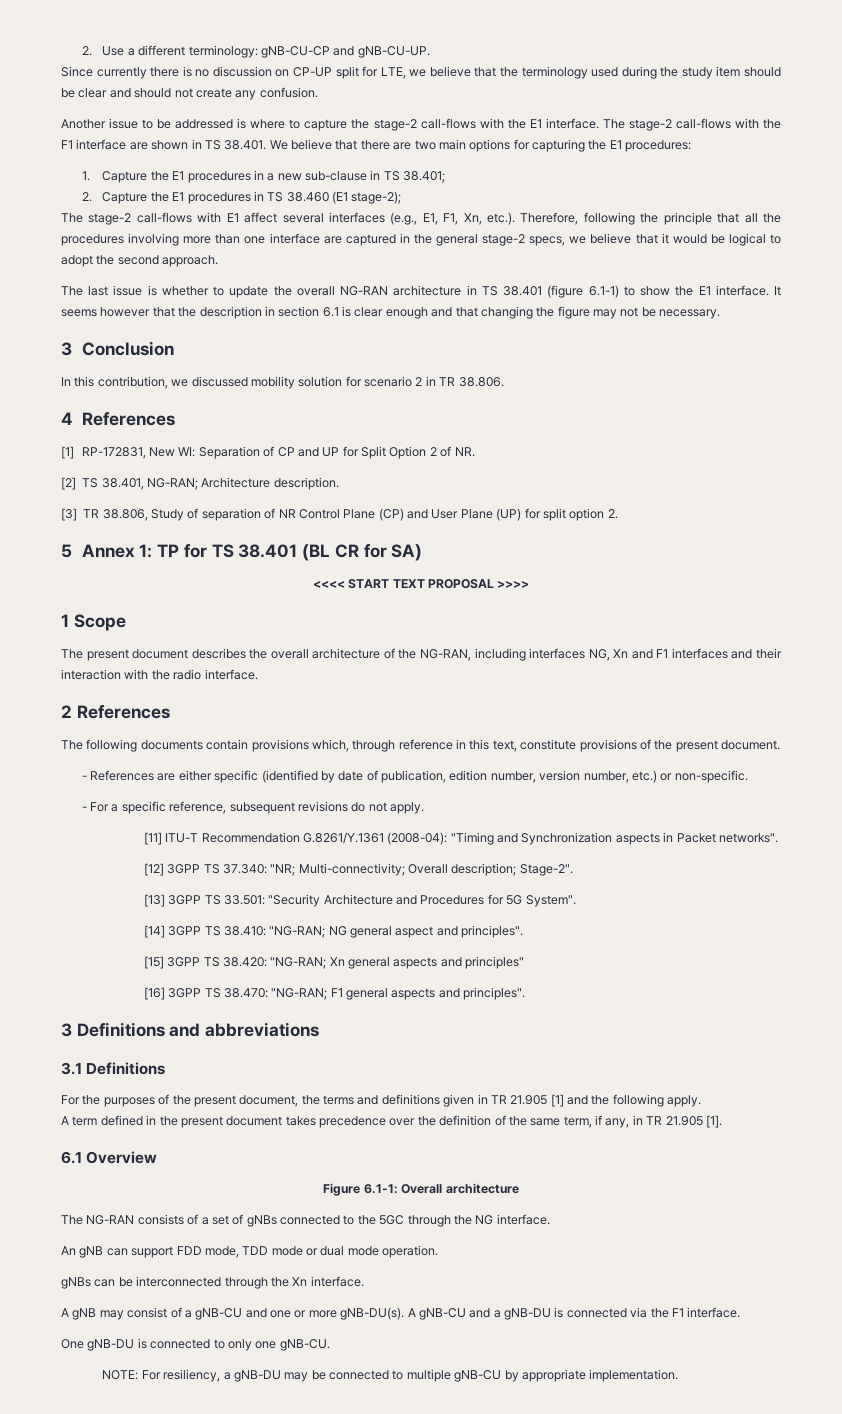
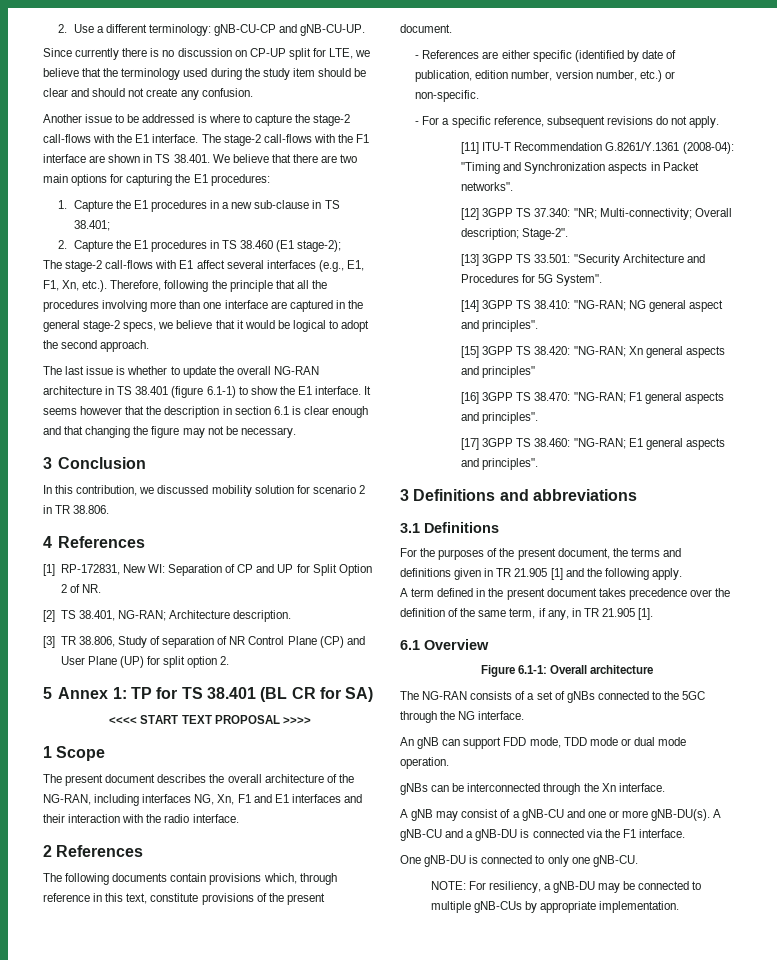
- The present document describes the overall architecture of the NG-RAN, including interfaces NG, Xn and F1 interfaces and their interaction with the radio interface.
+ The present document describes the overall architecture of the NG-RAN, including interfaces NG, Xn, F1 and E1 interfaces and their interaction with the radio interface.
+ [17] 3GPP TS 38.460: "NG-RAN; E1 general aspects and principles".
- NOTE: For resiliency, a gNB-DU may be connected to multiple gNB-CU by appropriate implementation.
+ NOTE: For resiliency, a gNB-DU may be connected to multiple gNB-CUs by appropriate implementation.

